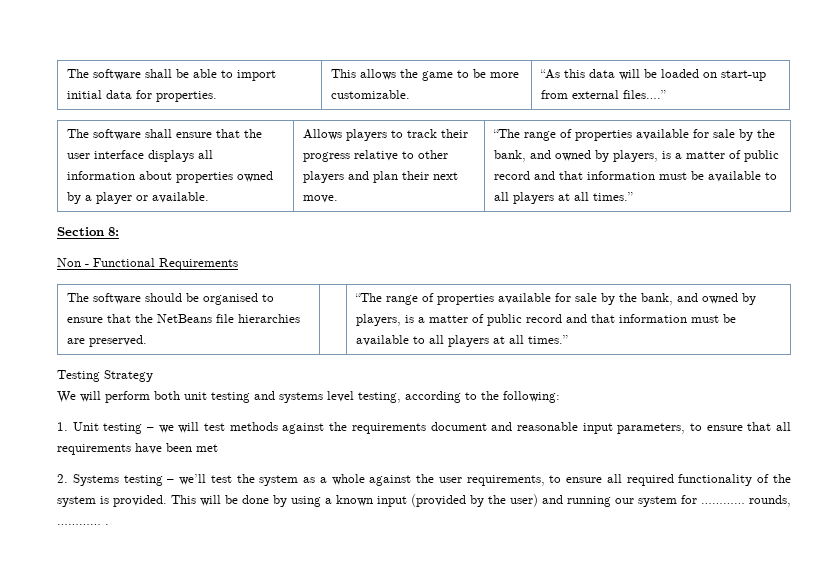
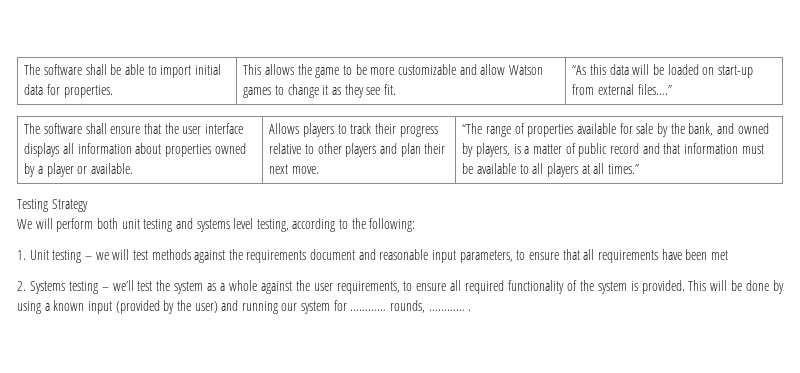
- This allows the game to be more customizable.
+ This allows the game to be more customizable and allow Watson games to change it as they see fit.
- Section 8:
- Non - Functional Requirements
- The software should be organised to ensure that the NetBeans file hierarchies are preserved. | | “The range of properties available for sale by the bank, and owned by players, is a matter of public record and that information must be available to all players at all times.”

